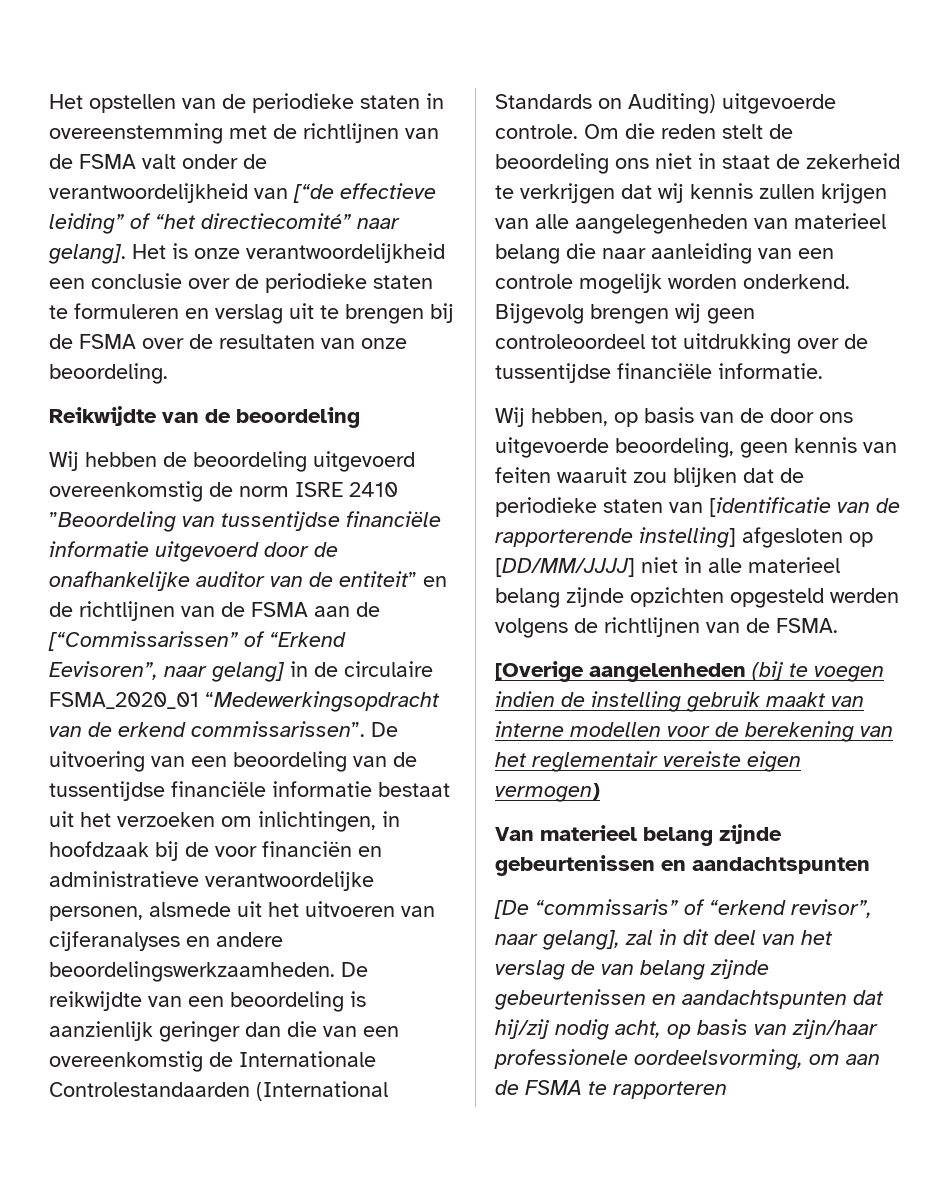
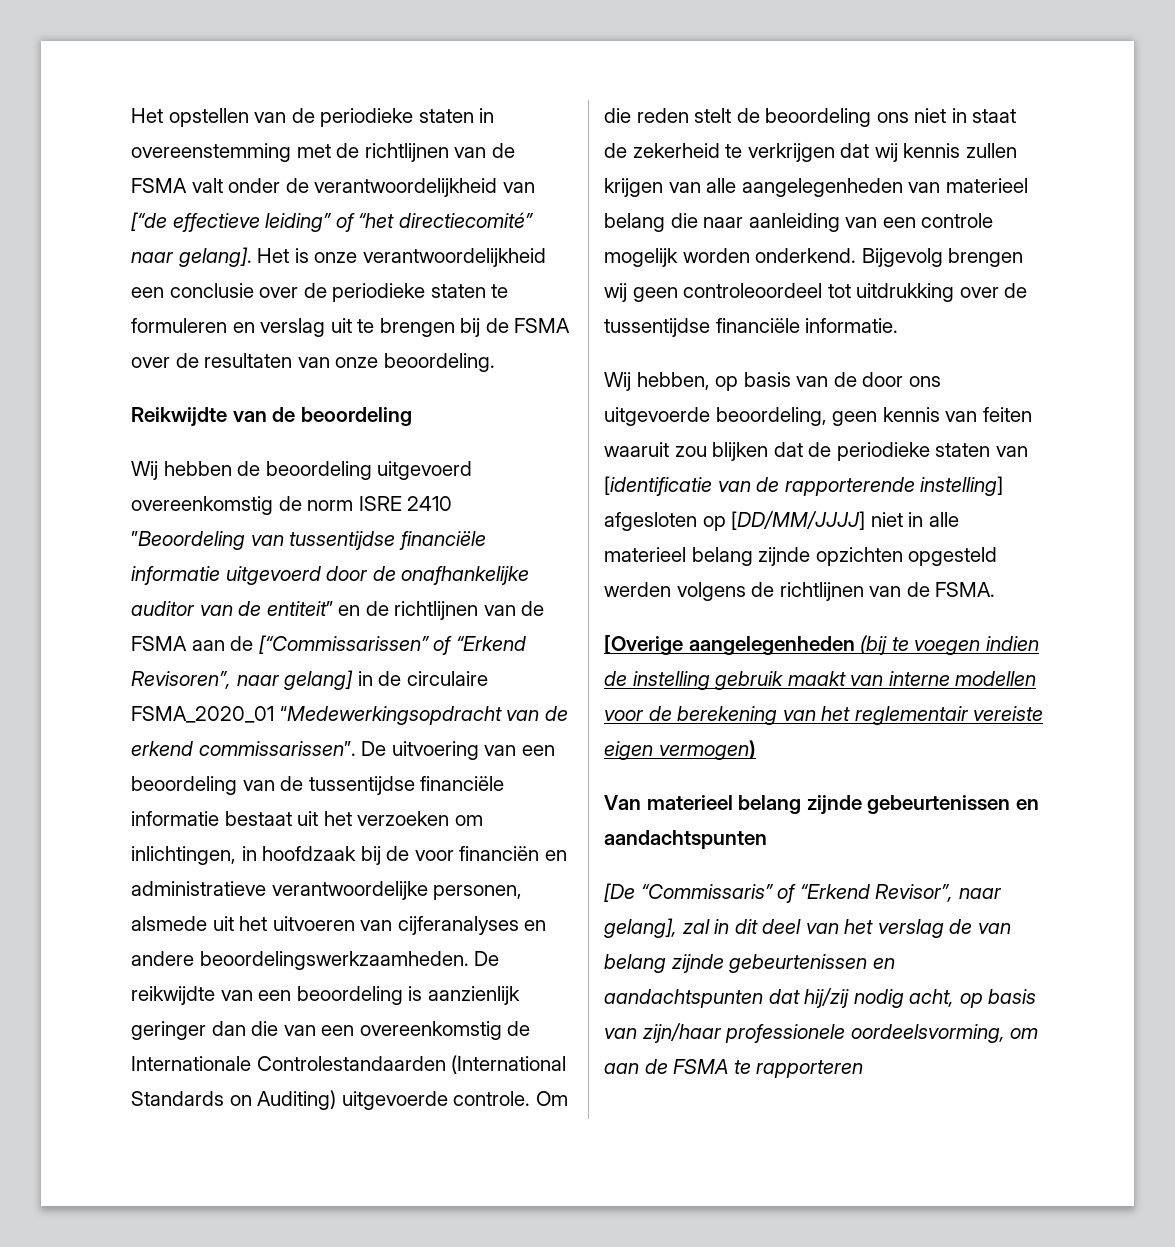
- Wij hebben de beoordeling uitgevoerd overeenkomstig de norm ISRE 2410 ”Beoordeling van tussentijdse financiële informatie uitgevoerd door de onafhankelijke auditor van de entiteit” en de richtlijnen van de FSMA aan de [“Commissarissen” of “Erkend Eevisoren”, naar gelang] in de circulaire FSMA_2020_01 “Medewerkingsopdracht van de erkend commissarissen”.
+ Wij hebben de beoordeling uitgevoerd overeenkomstig de norm ISRE 2410 ”Beoordeling van tussentijdse financiële informatie uitgevoerd door de onafhankelijke auditor van de entiteit” en de richtlijnen van de FSMA aan de [“Commissarissen” of “Erkend Revisoren”, naar gelang] in de circulaire FSMA_2020_01 “Medewerkingsopdracht van de erkend commissarissen”.
- [Overige aangelenheden (bij te voegen indien de instelling gebruik maakt van interne modellen voor de berekening van het reglementair vereiste eigen vermogen)
+ [Overige aangelegenheden (bij te voegen indien de instelling gebruik maakt van interne modellen voor de berekening van het reglementair vereiste eigen vermogen)
- [De “commissaris” of “erkend revisor”, naar gelang], zal in dit deel van het verslag de van belang zijnde gebeurtenissen en aandachtspunten dat hij/zij nodig acht, op basis van zijn/haar professionele oordeelsvorming, om aan de FSMA te rapporteren
+ [De “Commissaris” of “Erkend Revisor”, naar gelang], zal in dit deel van het verslag de van belang zijnde gebeurtenissen en aandachtspunten dat hij/zij nodig acht, op basis van zijn/haar professionele oordeelsvorming, om aan de FSMA te rapporteren

